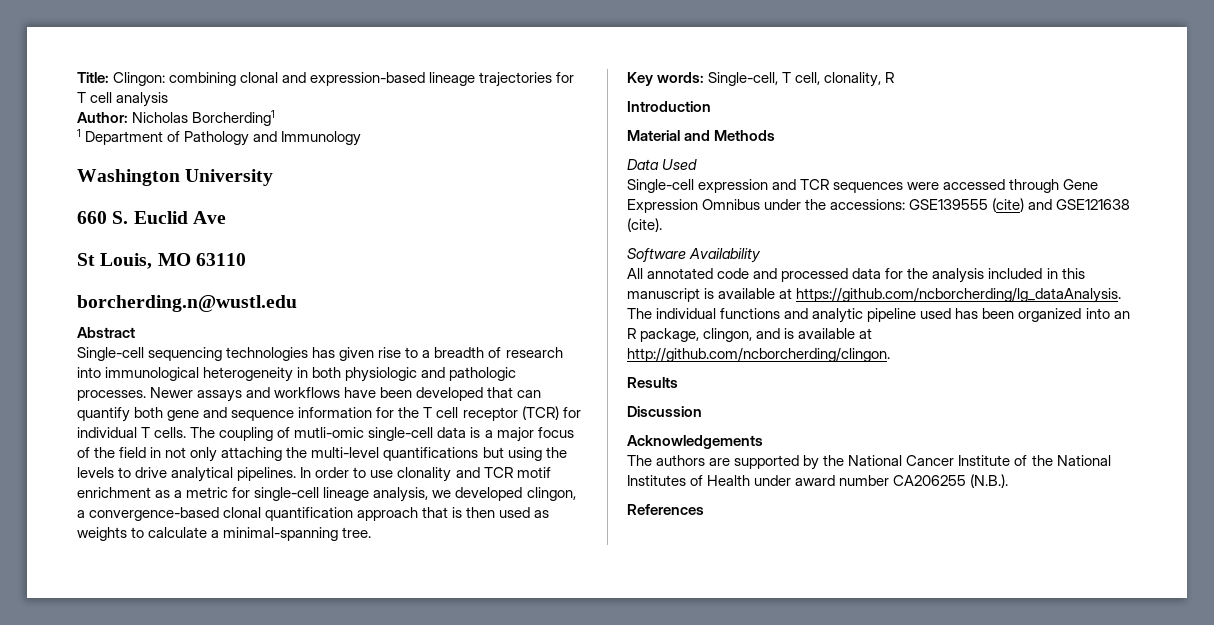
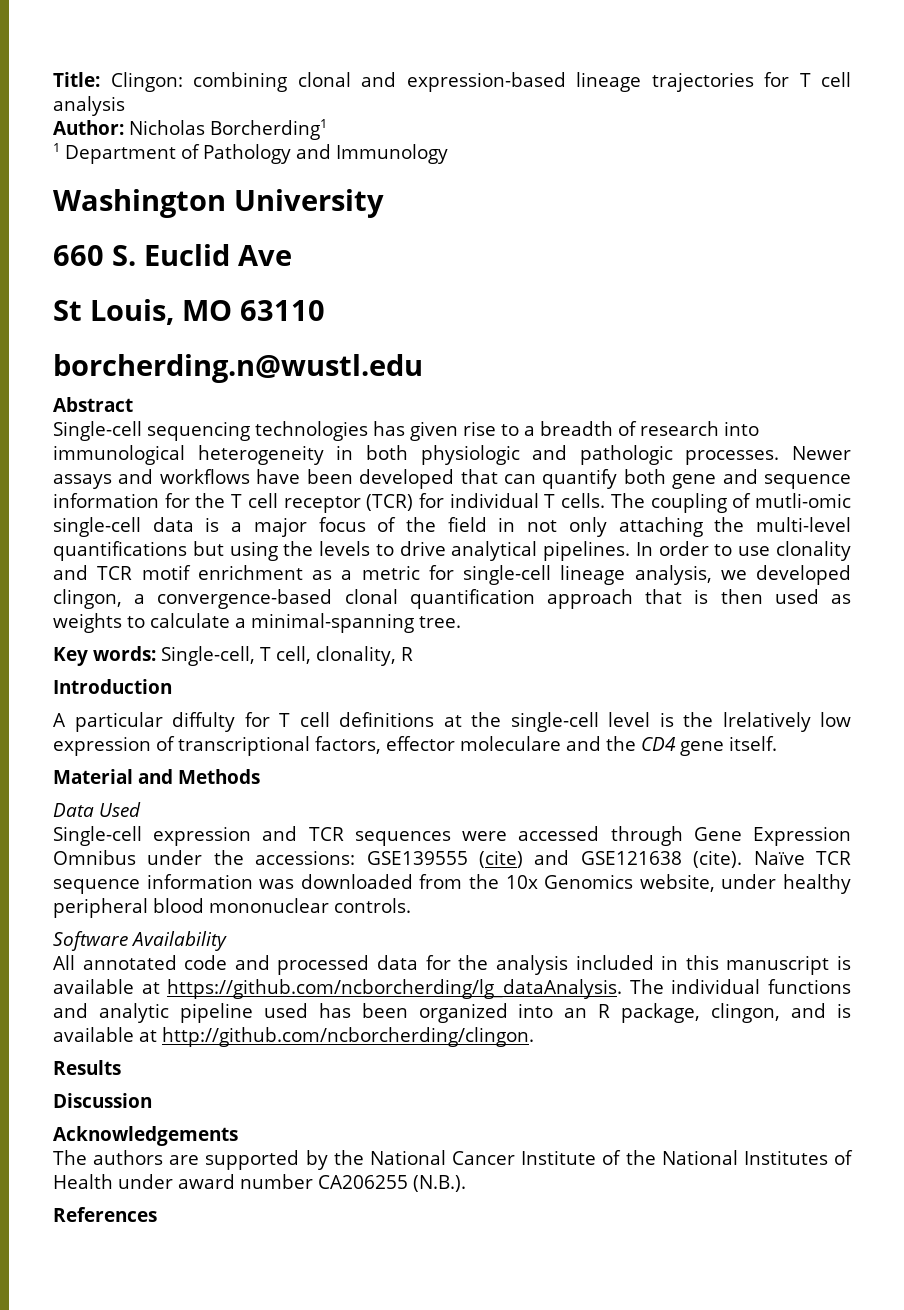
+ A particular diffulty for T cell definitions at the single-cell level is the lrelatively low expression of transcriptional factors, effector moleculare and the CD4 gene itself.
+ Naïve TCR sequence information was downloaded from the 10x Genomics website, under healthy peripheral blood mononuclear controls.

